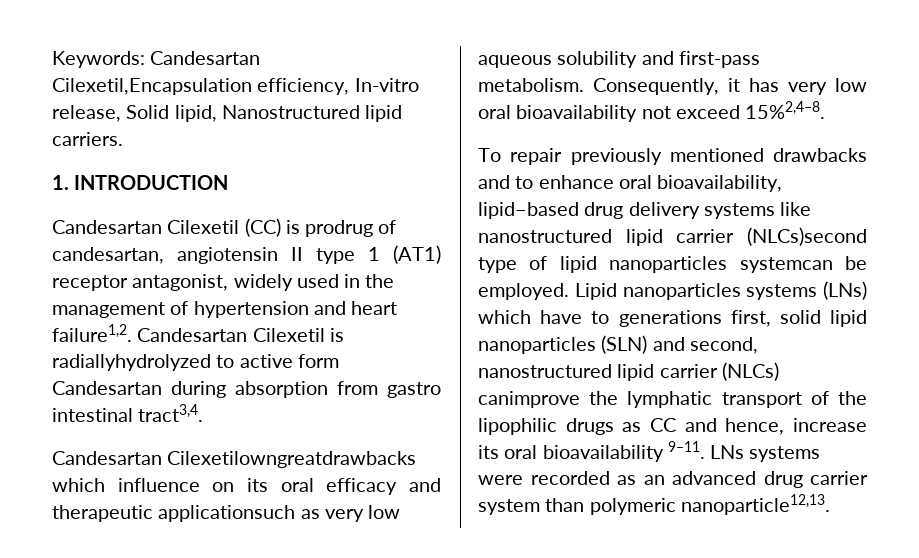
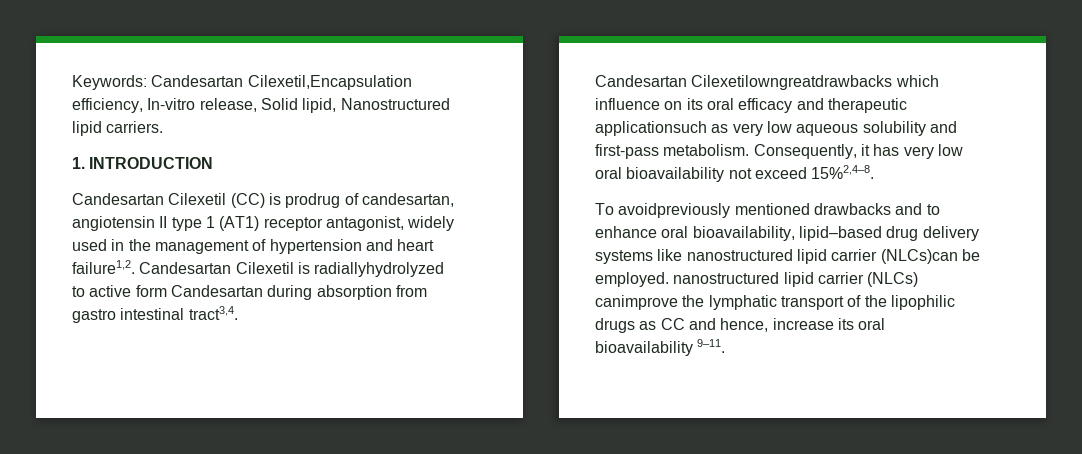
- To repair previously mentioned drawbacks and to enhance oral bioavailability, lipid–based drug delivery systems like nanostructured lipid carrier (NLCs)second type of lipid nanoparticles systemcan be employed. Lipid nanoparticles systems (LNs) which have to generations first, solid lipid nanoparticles (SLN) and second, nanostructured lipid carrier (NLCs) canimprove the lymphatic transport of the lipophilic drugs as CC and hence, increase its oral bioavailability 9–11. LNs systems were recorded as an advanced drug carrier system than polymeric nanoparticle12,13.
+ To avoidpreviously mentioned drawbacks and to enhance oral bioavailability, lipid–based drug delivery systems like nanostructured lipid carrier (NLCs)can be employed. nanostructured lipid carrier (NLCs) canimprove the lymphatic transport of the lipophilic drugs as CC and hence, increase its oral bioavailability 9–11.

